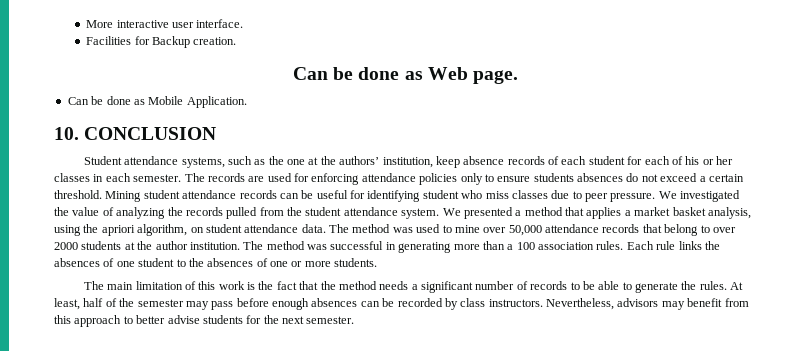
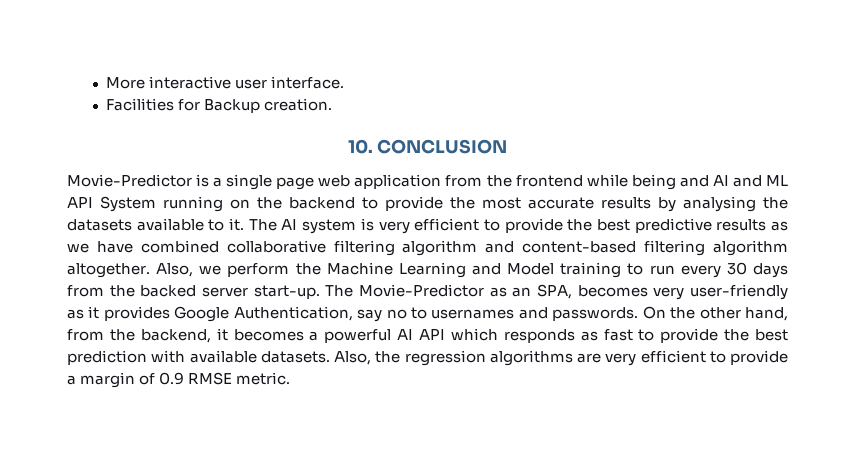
- Can be done as Web page.
- Can be done as Mobile Application.
  10. CONCLUSION
- Student attendance systems, such as the one at the authors’ institution, keep absence records of each student for each of his or her classes in each semester. The records are used for enforcing attendance policies only to ensure students absences do not exceed a certain threshold. Mining student attendance records can be useful for identifying student who miss classes due to peer pressure. We investigated the value of analyzing the records pulled from the student attendance system. We presented a method that applies a market basket analysis, using the apriori algorithm, on student attendance data. The method was used to mine over 50,000 attendance records that belong to over 2000 students at the author institution. The method was successful in generating more than a 100 association rules. Each rule links the absences of one student to the absences of one or more students.
- The main limitation of this work is the fact that the method needs a significant number of records to be able to generate the rules. At least, half of the semester may pass before enough absences can be recorded by class instructors. Nevertheless, advisors may benefit from this approach to better advise students for the next semester.
+ Movie-Predictor is a single page web application from the frontend while being and AI and ML API System running on the backend to provide the most accurate results by analysing the datasets available to it. The AI system is very efficient to provide the best predictive results as we have combined collaborative filtering algorithm and content-based filtering algorithm altogether. Also, we perform the Machine Learning and Model training to run every 30 days from the backed server start-up. The Movie-Predictor as an SPA, becomes very user-friendly as it provides Google Authentication, say no to usernames and passwords. On the other hand, from the backend, it becomes a powerful AI API which responds as fast to provide the best prediction with available datasets. Also, the regression algorithms are very efficient to provide a margin of 0.9 RMSE metric.

